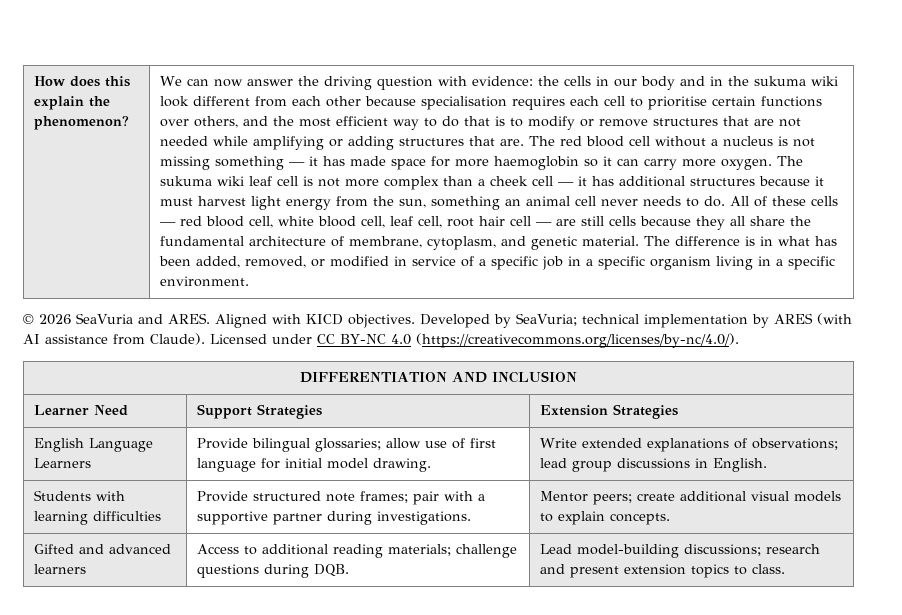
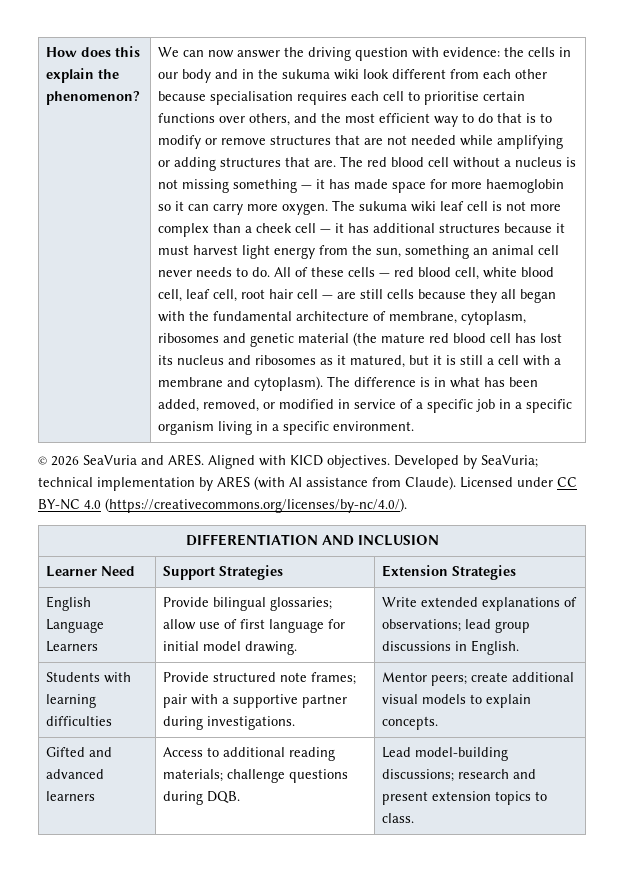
- All of these cells — red blood cell, white blood cell, leaf cell, root hair cell — are still cells because they all share the fundamental architecture of membrane, cytoplasm, and genetic material.
+ All of these cells — red blood cell, white blood cell, leaf cell, root hair cell — are still cells because they all began with the fundamental architecture of membrane, cytoplasm, ribosomes and genetic material (the mature red blood cell has lost its nucleus and ribosomes as it matured, but it is still a cell with a membrane and cytoplasm).

